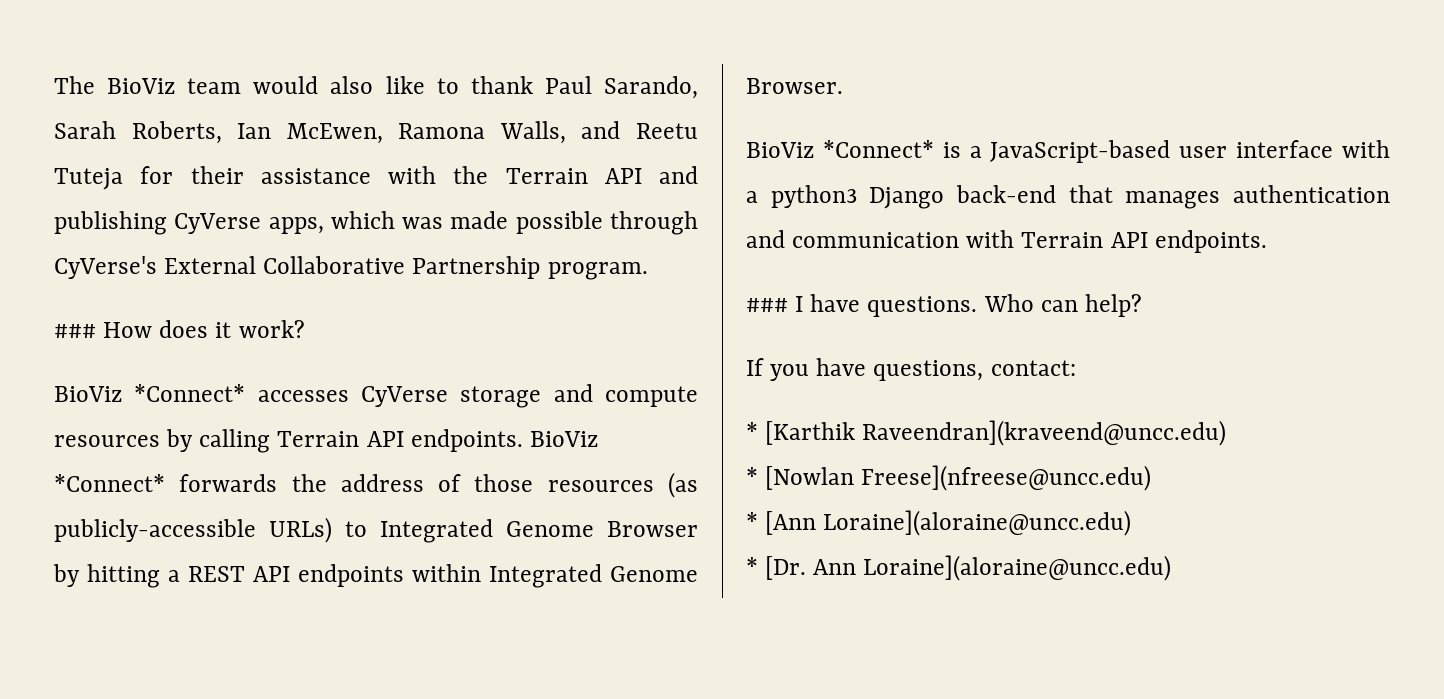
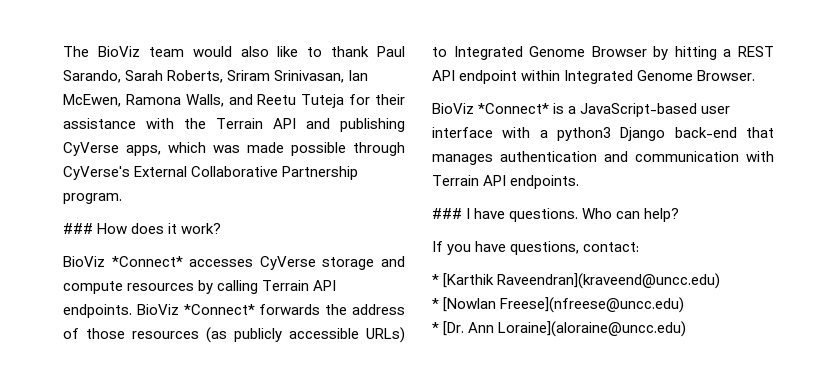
- The BioViz team would also like to thank Paul Sarando, Sarah Roberts, Ian McEwen, Ramona Walls, and Reetu Tuteja for their assistance with the Terrain API and publishing CyVerse apps, which was made possible through CyVerse's External Collaborative Partnership program.
+ The BioViz team would also like to thank Paul Sarando, Sarah Roberts, Sriram Srinivasan, Ian McEwen, Ramona Walls, and Reetu Tuteja for their assistance with the Terrain API and publishing CyVerse apps, which was made possible through CyVerse's External Collaborative Partnership program.
- BioViz *Connect* forwards the address of those resources (as publicly-accessible URLs) to Integrated Genome Browser by hitting a REST API endpoints within Integrated Genome Browser.
+ BioViz *Connect* forwards the address of those resources (as publicly accessible URLs) to Integrated Genome Browser by hitting a REST API endpoint within Integrated Genome Browser.
- * [Ann Loraine](aloraine@uncc.edu)

